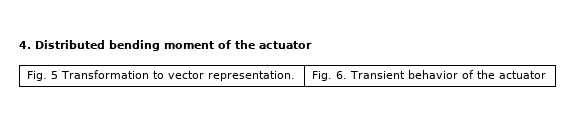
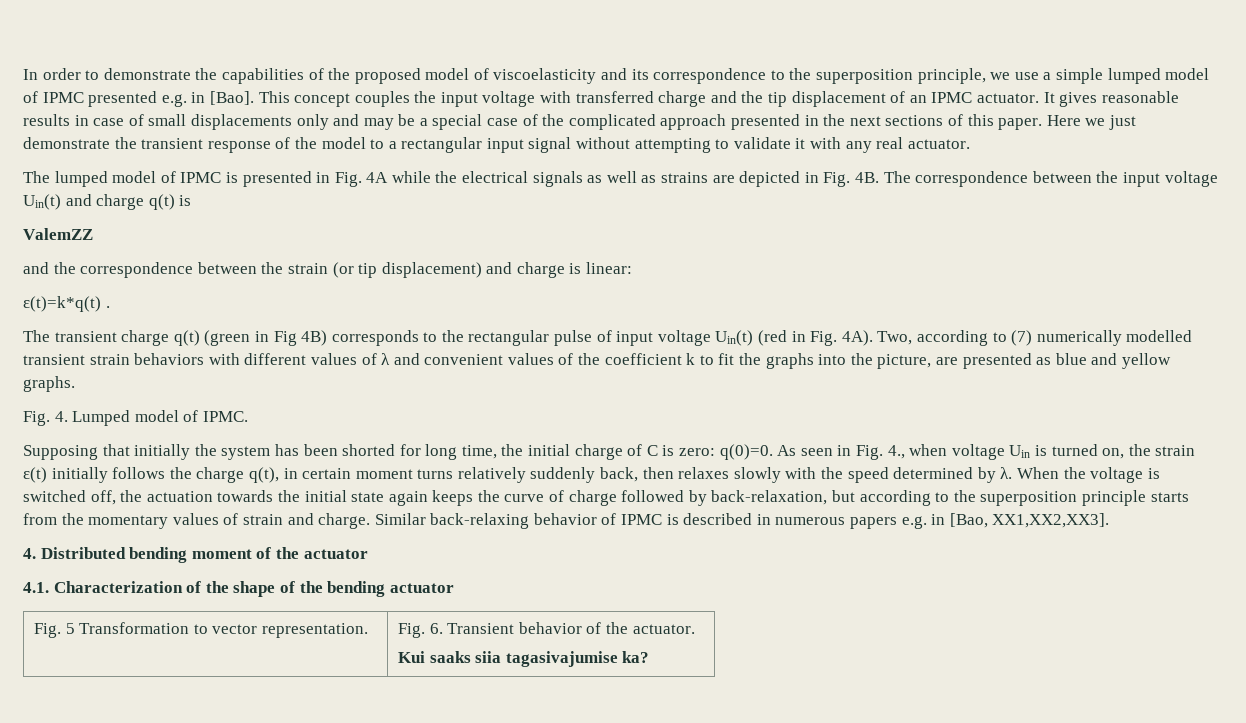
+ In order to demonstrate the capabilities of the proposed model of viscoelasticity and its correspondence to the superposition principle, we use a simple lumped model of IPMC presented e.g. in [Bao]. This concept couples the input voltage with transferred charge and the tip displacement of an IPMC actuator. It gives reasonable results in case of small displacements only and may be a special case of the complicated approach presented in the next sections of this paper. Here we just demonstrate the transient response of the model to a rectangular input signal without attempting to validate it with any real actuator.
+ The lumped model of IPMC is presented in Fig. 4A while the electrical signals as well as strains are depicted in Fig. 4B. The correspondence between the input voltage Uin(t) and charge q(t) is
+ ValemZZ
+ and the correspondence between the strain (or tip displacement) and charge is linear:
+ ε(t)=k*q(t) .
+ The transient charge q(t) (green in Fig 4B) corresponds to the rectangular pulse of input voltage Uin(t) (red in Fig. 4A). Two, according to (7) numerically modelled transient strain behaviors with different values of λ and convenient values of the coefficient k to fit the graphs into the picture, are presented as blue and yellow graphs.
+ Fig. 4. Lumped model of IPMC.
+ Supposing that initially the system has been shorted for long time, the initial charge of C is zero: q(0)=0. As seen in Fig. 4., when voltage Uin is turned on, the strain ε(t) initially follows the charge q(t), in certain moment turns relatively suddenly back, then relaxes slowly with the speed determined by λ. When the voltage is switched off, the actuation towards the initial state again keeps the curve of charge followed by back-relaxation, but according to the superposition principle starts from the momentary values of strain and charge. Similar back-relaxing behavior of IPMC is described in numerous papers e.g. in [Bao, XX1,XX2,XX3].
+ 4.1. Characterization of the shape of the bending actuator
- Fig. 5 Transformation to vector representation. | Fig. 6. Transient behavior of the actuator
+ Fig. 5 Transformation to vector representation. | Fig. 6. Transient behavior of the actuator.
+ Kui saaks siia tagasivajumise ka?

